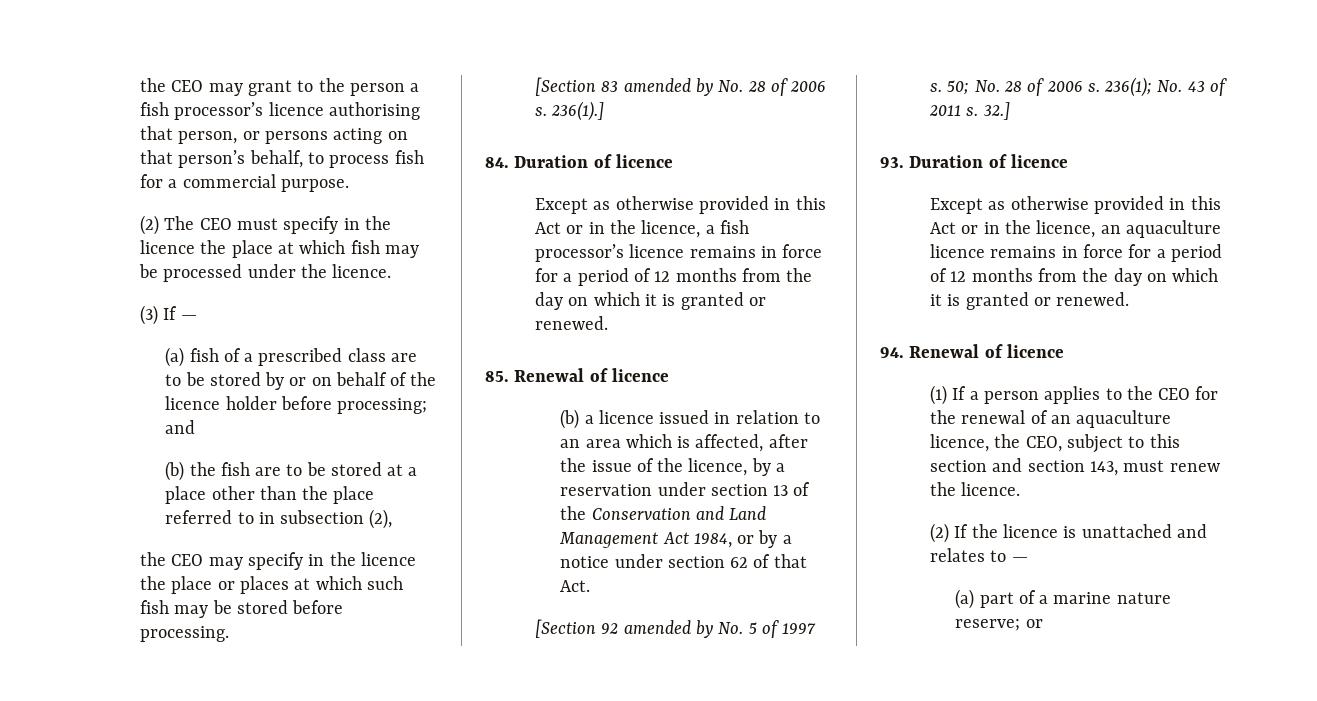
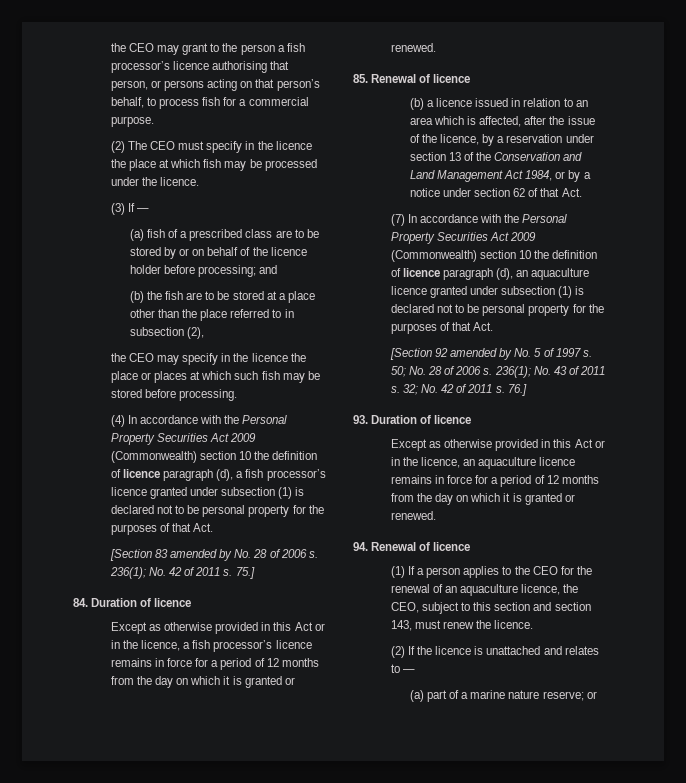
+ (4) In accordance with the Personal Property Securities Act 2009 (Commonwealth) section 10 the definition of licence paragraph (d), a fish processor’s licence granted under subsection (1) is declared not to be personal property for the purposes of that Act.
- 236(1).]
+ 236(1); No. 42 of 2011 s. 75.]
+ (7) In accordance with the Personal Property Securities Act 2009 (Commonwealth) section 10 the definition of licence paragraph (d), an aquaculture licence granted under subsection (1) is declared not to be personal property for the purposes of that Act.
- 32.]
+ 32; No. 42 of 2011 s. 76.]

